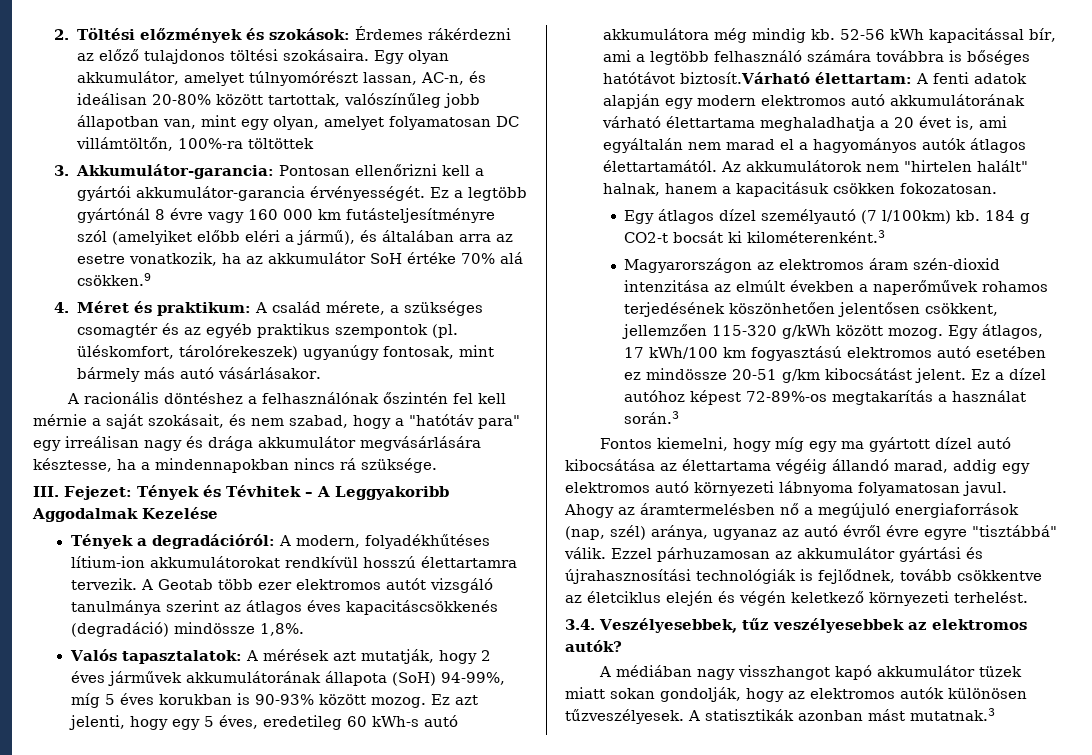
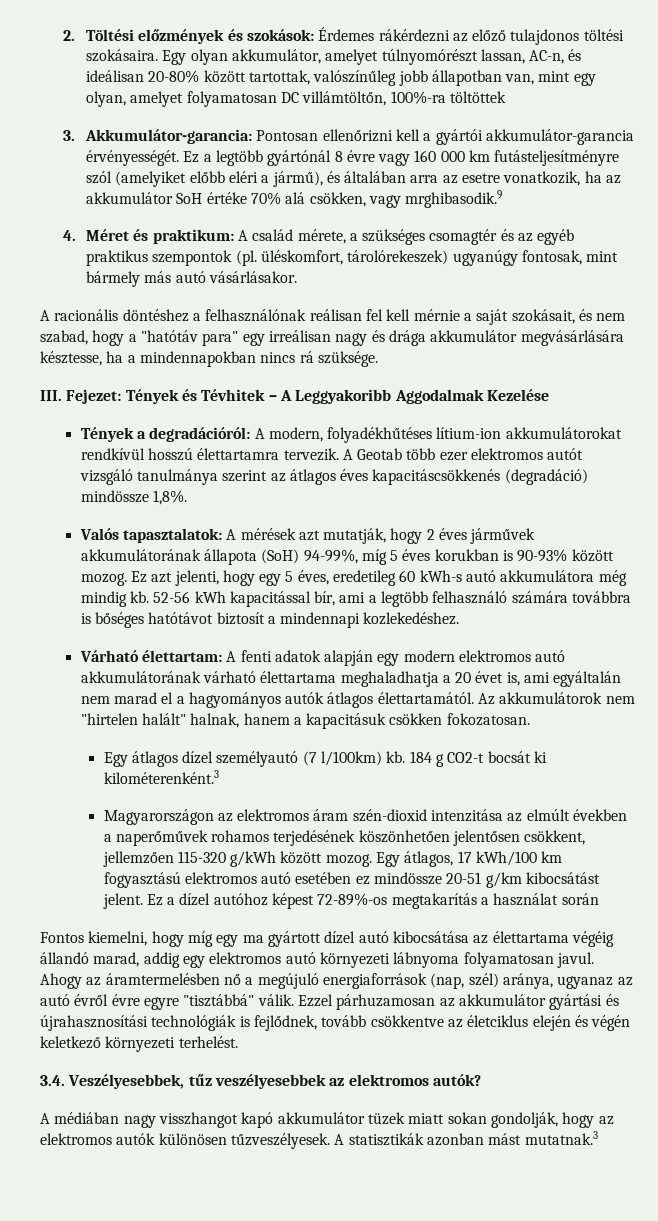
- Ez a legtöbb gyártónál 8 évre vagy 160 000 km futásteljesítményre szól (amelyiket előbb eléri a jármű), és általában arra az esetre vonatkozik, ha az akkumulátor SoH értéke 70% alá csökken.9
+ Ez a legtöbb gyártónál 8 évre vagy 160 000 km futásteljesítményre szól (amelyiket előbb eléri a jármű), és általában arra az esetre vonatkozik, ha az akkumulátor SoH értéke 70% alá csökken, vagy mrghibasodik.9
- A racionális döntéshez a felhasználónak őszintén fel kell mérnie a saját szokásait, és nem szabad, hogy a "hatótáv para" egy irreálisan nagy és drága akkumulátor megvásárlására késztesse, ha a mindennapokban nincs rá szüksége.
+ A racionális döntéshez a felhasználónak reálisan fel kell mérnie a saját szokásait, és nem szabad, hogy a "hatótáv para" egy irreálisan nagy és drága akkumulátor megvásárlására késztesse, ha a mindennapokban nincs rá szüksége.
- 52-56 kWh kapacitással bír, ami a legtöbb felhasználó számára továbbra is bőséges hatótávot biztosít.Várható élettartam: A fenti adatok alapján egy modern elektromos autó akkumulátorának várható élettartama meghaladhatja a 20 évet is, ami egyáltalán nem marad el a hagyományos autók átlagos élettartamától.
+ 52-56 kWh kapacitással bír, ami a legtöbb felhasználó számára továbbra is bőséges hatótávot biztosít a mindennapi kozlekedéshez.
+ Várható élettartam: A fenti adatok alapján egy modern elektromos autó akkumulátorának várható élettartama meghaladhatja a 20 évet is, ami egyáltalán nem marad el a hagyományos autók átlagos élettartamától.
- Ez a dízel autóhoz képest 72-89%-os megtakarítás a használat során.3
+ Ez a dízel autóhoz képest 72-89%-os megtakarítás a használat során

